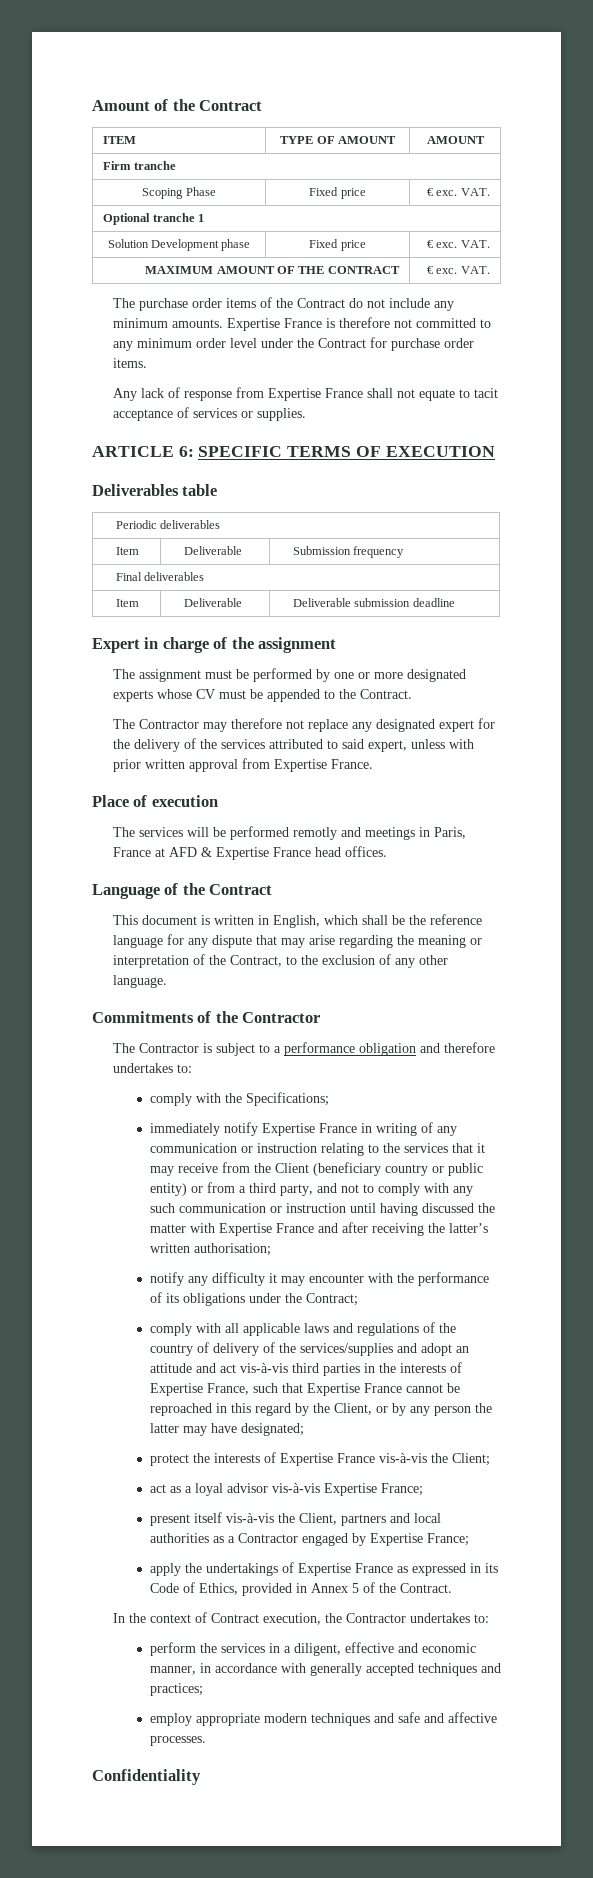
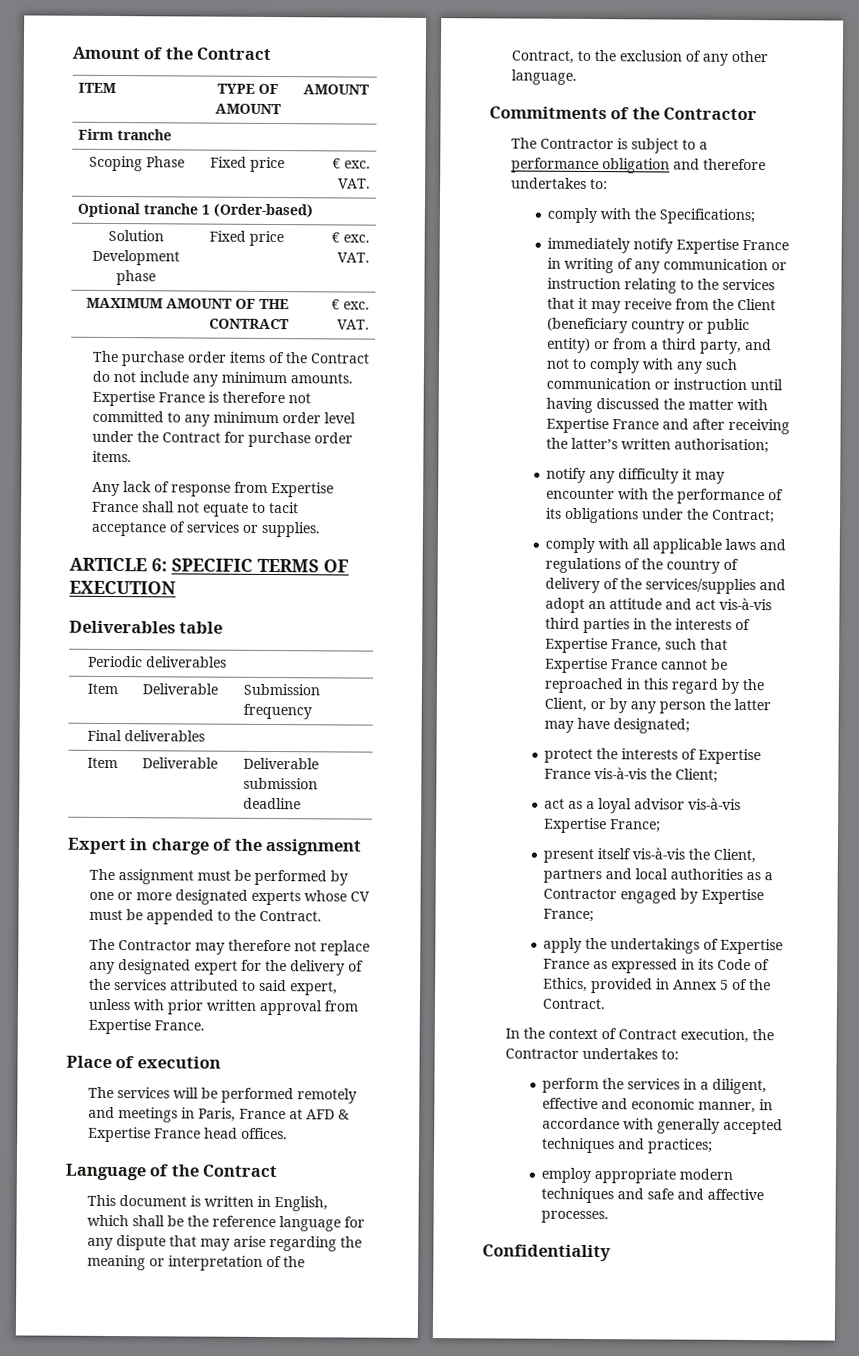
- Optional tranche 1
+ Optional tranche 1 (Order-based)
- The services will be performed remotly and meetings in Paris, France at AFD & Expertise France head offices.
+ The services will be performed remotely and meetings in Paris, France at AFD & Expertise France head offices.

